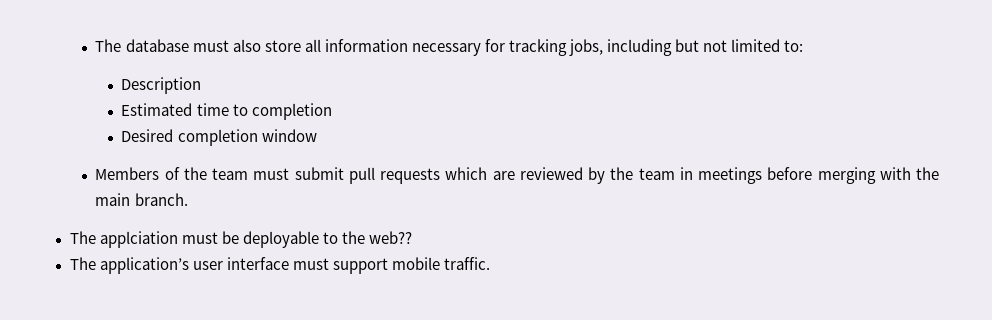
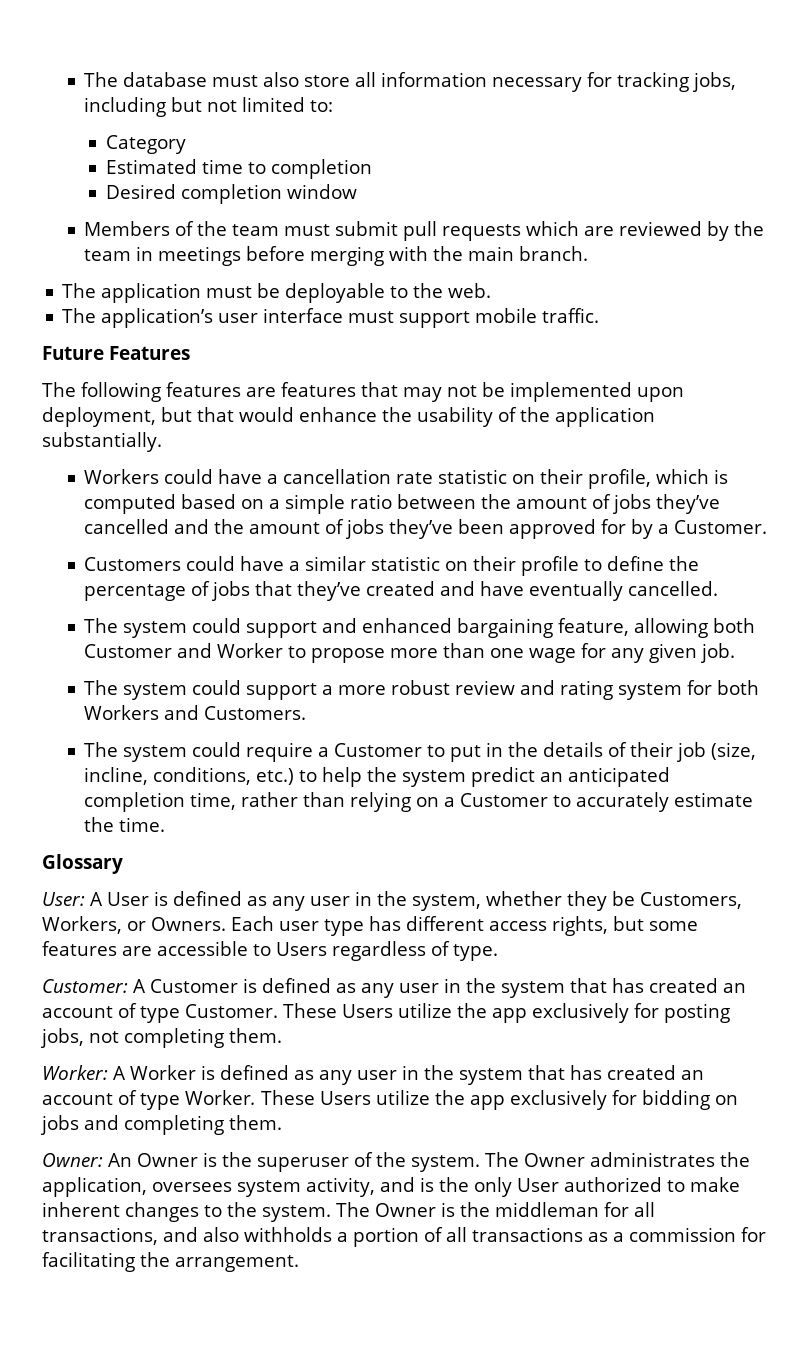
- Description
+ Category
- The applciation must be deployable to the web??
+ The application must be deployable to the web.
+ Future Features
+ The following features are features that may not be implemented upon deployment, but that would enhance the usability of the application substantially.
+ Workers could have a cancellation rate statistic on their profile, which is computed based on a simple ratio between the amount of jobs they’ve cancelled and the amount of jobs they’ve been approved for by a Customer.
+ Customers could have a similar statistic on their profile to define the percentage of jobs that they’ve created and have eventually cancelled.
+ The system could support and enhanced bargaining feature, allowing both Customer and Worker to propose more than one wage for any given job.
+ The system could support a more robust review and rating system for both Workers and Customers.
+ The system could require a Customer to put in the details of their job (size, incline, conditions, etc.) to help the system predict an anticipated completion time, rather than relying on a Customer to accurately estimate the time.
+ Glossary
+ User: A User is defined as any user in the system, whether they be Customers, Workers, or Owners. Each user type has different access rights, but some features are accessible to Users regardless of type.
+ Customer: A Customer is defined as any user in the system that has created an account of type Customer. These Users utilize the app exclusively for posting jobs, not completing them.
+ Worker: A Worker is defined as any user in the system that has created an account of type Worker. These Users utilize the app exclusively for bidding on jobs and completing them.
+ Owner: An Owner is the superuser of the system. The Owner administrates the application, oversees system activity, and is the only User authorized to make inherent changes to the system. The Owner is the middleman for all transactions, and also withholds a portion of all transactions as a commission for facilitating the arrangement.

